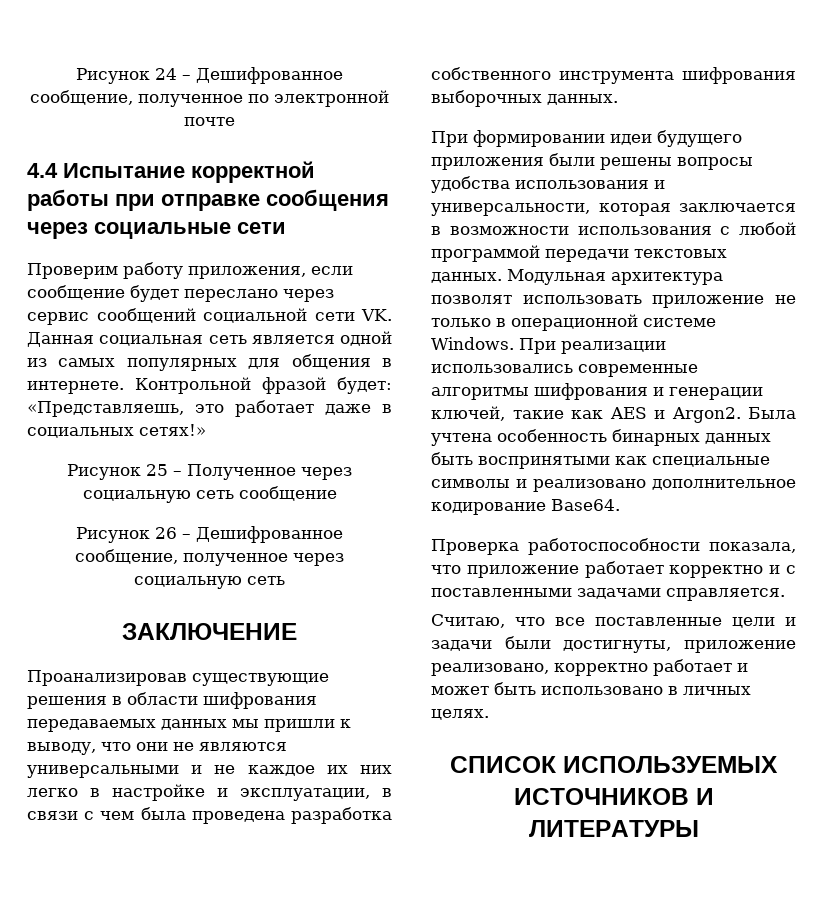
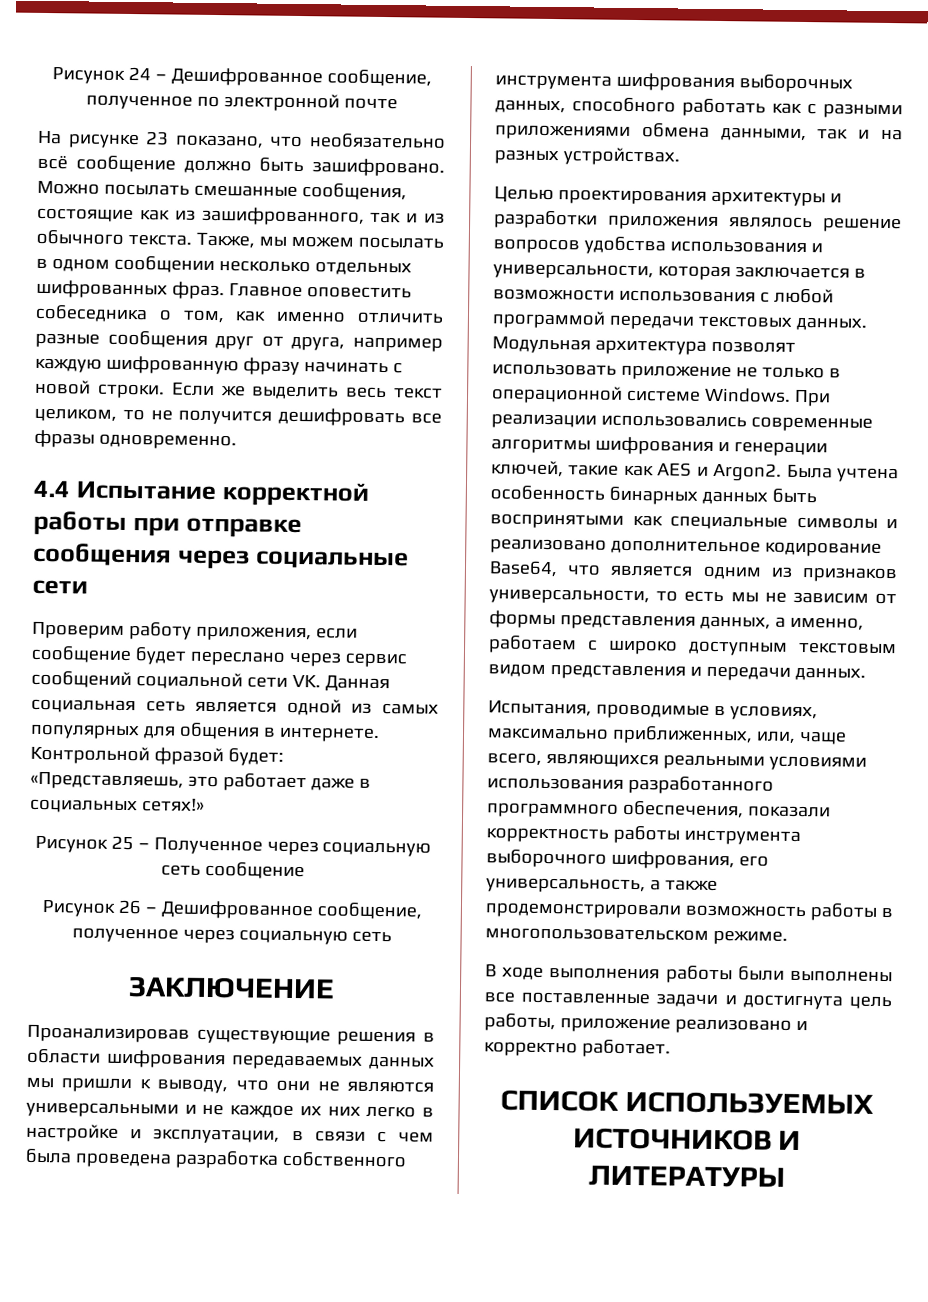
+ На рисунке 23 показано, что необязательно всё сообщение должно быть зашифровано. Можно посылать смешанные сообщения, состоящие как из зашифрованного, так и из обычного текста. Также, мы можем посылать в одном сообщении несколько отдельных шифрованных фраз. Главное оповестить собеседника о том, как именно отличить разные сообщения друг от друга, например каждую шифрованную фразу начинать с новой строки. Если же выделить весь текст целиком, то не получится дешифровать все фразы одновременно.
- Проанализировав существующие решения в области шифрования передаваемых данных мы пришли к выводу, что они не являются универсальными и не каждое их них легко в настройке и эксплуатации, в связи с чем была проведена разработка собственного инструмента шифрования выборочных данных.
- При формировании идеи будущего приложения были решены вопросы удобства использования и универсальности, которая заключается в возможности использования с любой программой передачи текстовых данных.
+ Проанализировав существующие решения в области шифрования передаваемых данных мы пришли к выводу, что они не являются универсальными и не каждое их них легко в настройке и эксплуатации, в связи с чем была проведена разработка собственного инструмента шифрования выборочных данных, способного работать как с разными приложениями обмена данными, так и на разных устройствах.
+ Целью проектирования архитектуры и разработки приложения являлось решение вопросов удобства использования и универсальности, которая заключается в возможности использования с любой программой передачи текстовых данных.
- Была учтена особенность бинарных данных быть воспринятыми как специальные символы и реализовано дополнительное кодирование Base64.
- Проверка работоспособности показала, что приложение работает корректно и с поставленными задачами справляется.
- Считаю, что все поставленные цели и задачи были достигнуты, приложение реализовано, корректно работает и может быть использовано в личных целях.
+ Была учтена особенность бинарных данных быть воспринятыми как специальные символы и реализовано дополнительное кодирование Base64, что является одним из признаков универсальности, то есть мы не зависим от формы представления данных, а именно, работаем с широко доступным текстовым видом представления и передачи данных.
+ Испытания, проводимые в условиях, максимально приближенных, или, чаще всего, являющихся реальными условиями использования разработанного программного обеспечения, показали корректность работы инструмента выборочного шифрования, его универсальность, а также продемонстрировали возможность работы в многопользовательском режиме.
+ В ходе выполнения работы были выполнены все поставленные задачи и достигнута цель работы, приложение реализовано и корректно работает.

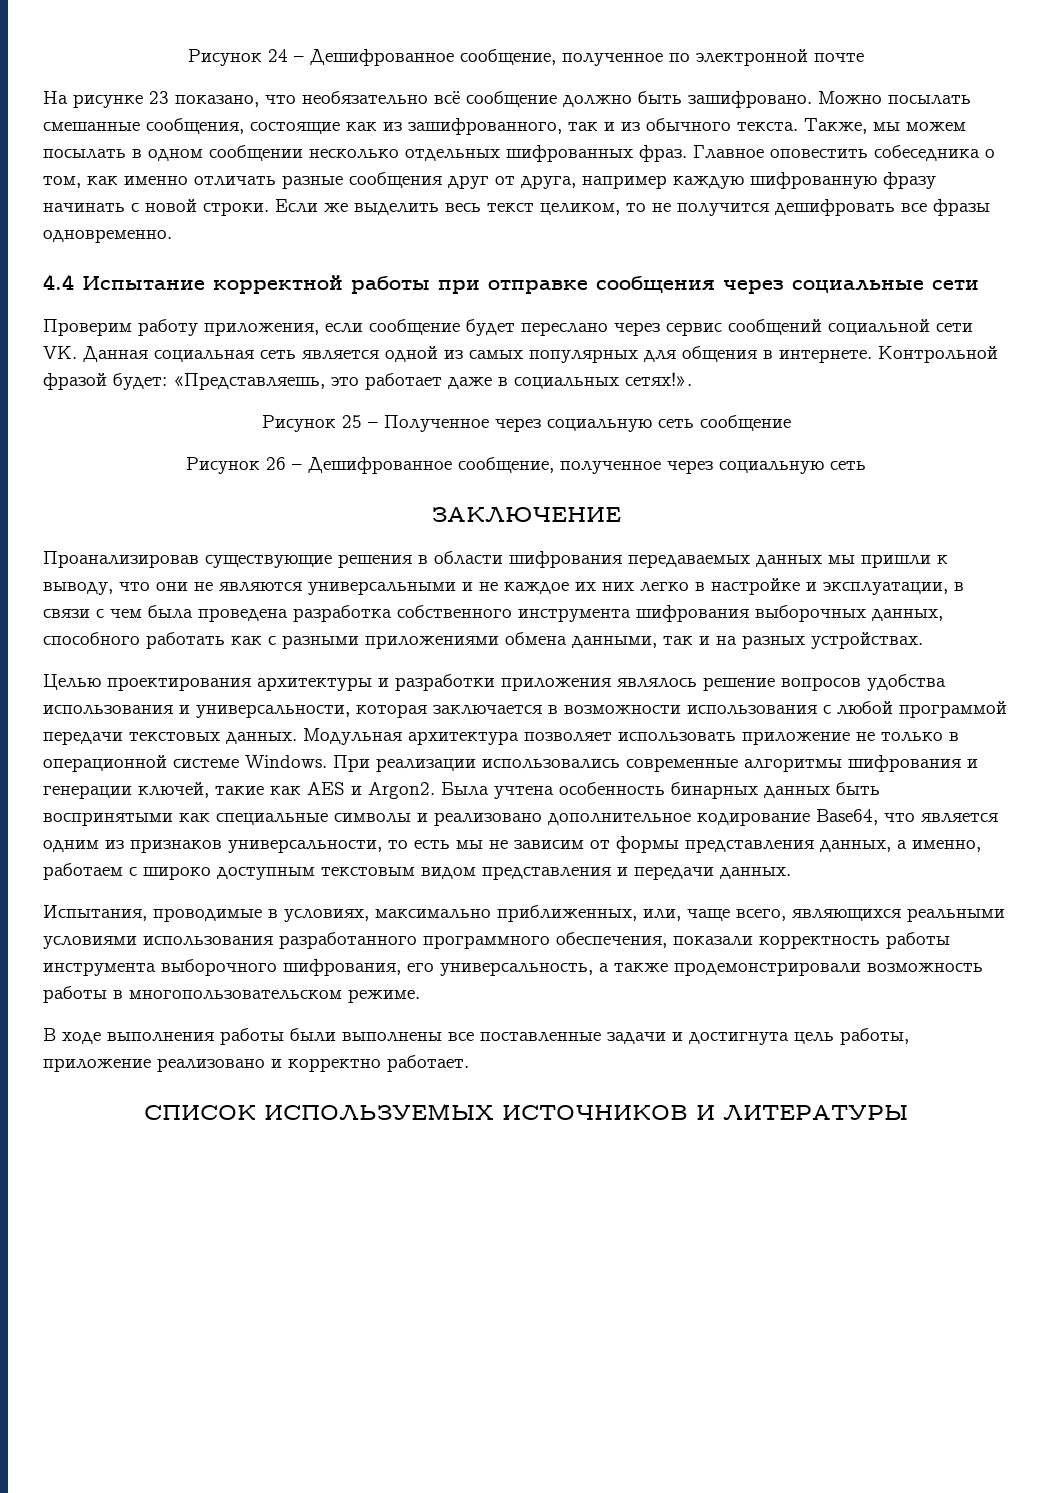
- Главное оповестить собеседника о том, как именно отличить разные сообщения друг от друга, например каждую шифрованную фразу начинать с новой строки.
+ Главное оповестить собеседника о том, как именно отличать разные сообщения друг от друга, например каждую шифрованную фразу начинать с новой строки.
- Контрольной фразой будет: «Представляешь, это работает даже в социальных сетях!»
+ Контрольной фразой будет: «Представляешь, это работает даже в социальных сетях!».
- Модульная архитектура позволят использовать приложение не только в операционной системе Windows.
+ Модульная архитектура позволяет использовать приложение не только в операционной системе Windows.

